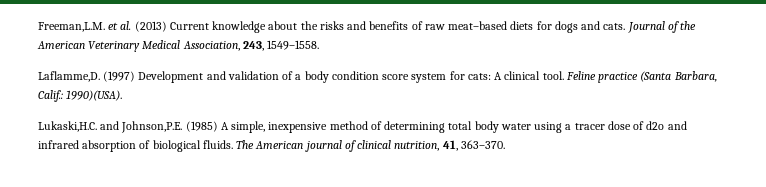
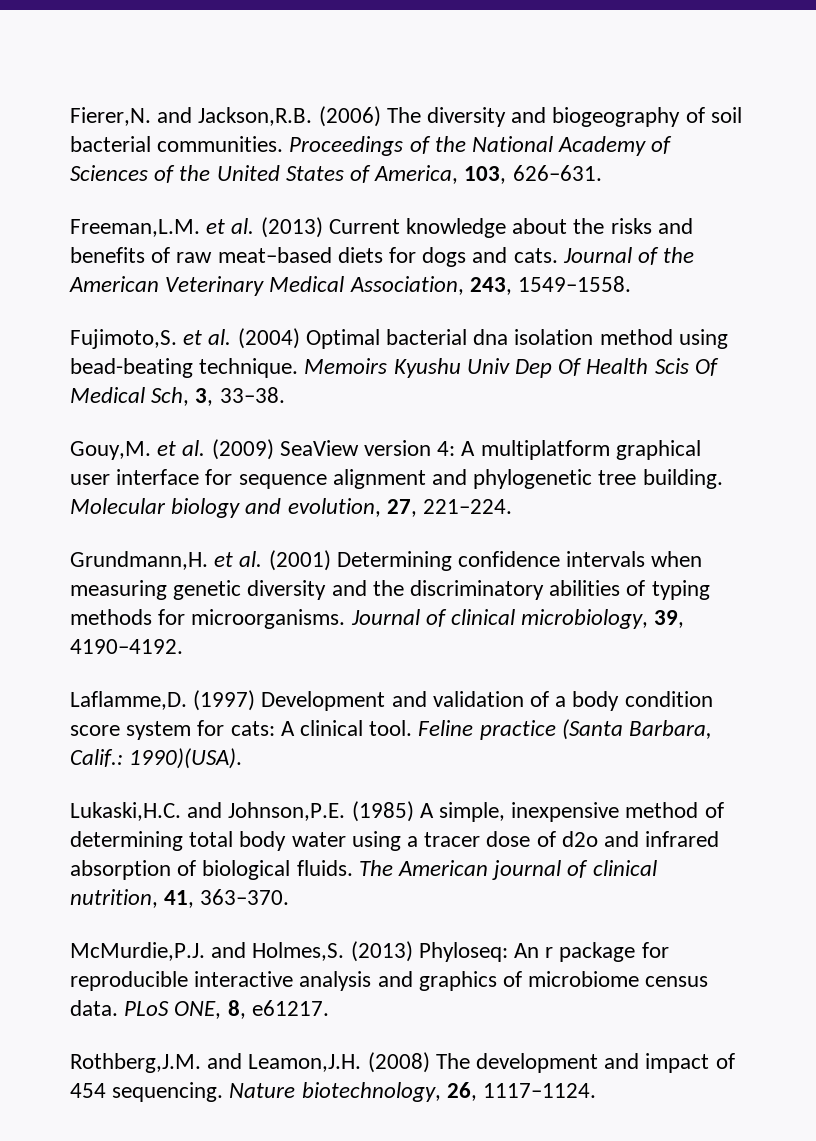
+ Fierer,N. and Jackson,R.B. (2006) The diversity and biogeography of soil bacterial communities. Proceedings of the National Academy of Sciences of the United States of America, 103, 626–631.
+ Fujimoto,S. et al. (2004) Optimal bacterial dna isolation method using bead-beating technique. Memoirs Kyushu Univ Dep Of Health Scis Of Medical Sch, 3, 33–38.
+ Gouy,M. et al. (2009) SeaView version 4: A multiplatform graphical user interface for sequence alignment and phylogenetic tree building. Molecular biology and evolution, 27, 221–224.
+ Grundmann,H. et al. (2001) Determining confidence intervals when measuring genetic diversity and the discriminatory abilities of typing methods for microorganisms. Journal of clinical microbiology, 39, 4190–4192.
+ McMurdie,P.J. and Holmes,S. (2013) Phyloseq: An r package for reproducible interactive analysis and graphics of microbiome census data. PLoS ONE, 8, e61217.
+ Rothberg,J.M. and Leamon,J.H. (2008) The development and impact of 454 sequencing. Nature biotechnology, 26, 1117–1124.

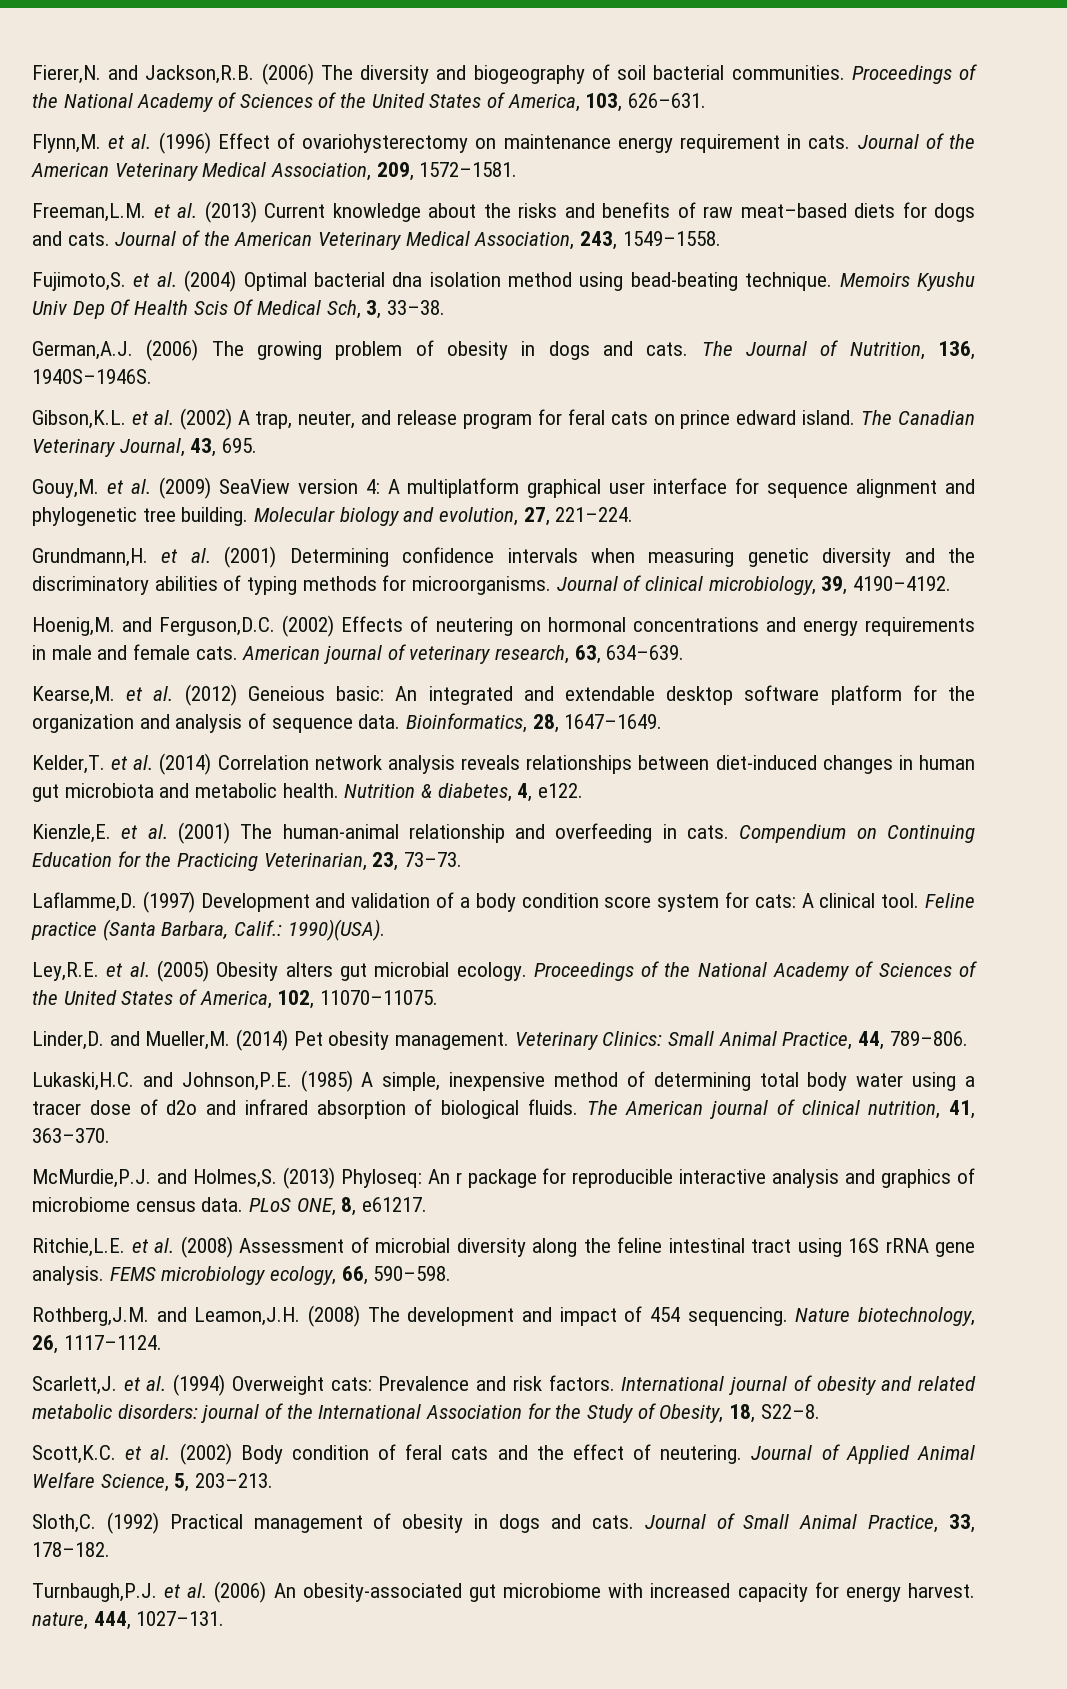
+ Flynn,M. et al. (1996) Effect of ovariohysterectomy on maintenance energy requirement in cats. Journal of the American Veterinary Medical Association, 209, 1572–1581.
+ German,A.J. (2006) The growing problem of obesity in dogs and cats. The Journal of Nutrition, 136, 1940S–1946S.
+ Gibson,K.L. et al. (2002) A trap, neuter, and release program for feral cats on prince edward island. The Canadian Veterinary Journal, 43, 695.
+ Hoenig,M. and Ferguson,D.C. (2002) Effects of neutering on hormonal concentrations and energy requirements in male and female cats. American journal of veterinary research, 63, 634–639.
+ Kearse,M. et al. (2012) Geneious basic: An integrated and extendable desktop software platform for the organization and analysis of sequence data. Bioinformatics, 28, 1647–1649.
+ Kelder,T. et al. (2014) Correlation network analysis reveals relationships between diet-induced changes in human gut microbiota and metabolic health. Nutrition & diabetes, 4, e122.
+ Kienzle,E. et al. (2001) The human-animal relationship and overfeeding in cats. Compendium on Continuing Education for the Practicing Veterinarian, 23, 73–73.
+ Ley,R.E. et al. (2005) Obesity alters gut microbial ecology. Proceedings of the National Academy of Sciences of the United States of America, 102, 11070–11075.
+ Linder,D. and Mueller,M. (2014) Pet obesity management. Veterinary Clinics: Small Animal Practice, 44, 789–806.
+ Ritchie,L.E. et al. (2008) Assessment of microbial diversity along the feline intestinal tract using 16S rRNA gene analysis. FEMS microbiology ecology, 66, 590–598.
+ Scarlett,J. et al. (1994) Overweight cats: Prevalence and risk factors. International journal of obesity and related metabolic disorders: journal of the International Association for the Study of Obesity, 18, S22–8.
+ Scott,K.C. et al. (2002) Body condition of feral cats and the effect of neutering. Journal of Applied Animal Welfare Science, 5, 203–213.
+ Sloth,C. (1992) Practical management of obesity in dogs and cats. Journal of Small Animal Practice, 33, 178–182.
+ Turnbaugh,P.J. et al. (2006) An obesity-associated gut microbiome with increased capacity for energy harvest. nature, 444, 1027–131.

